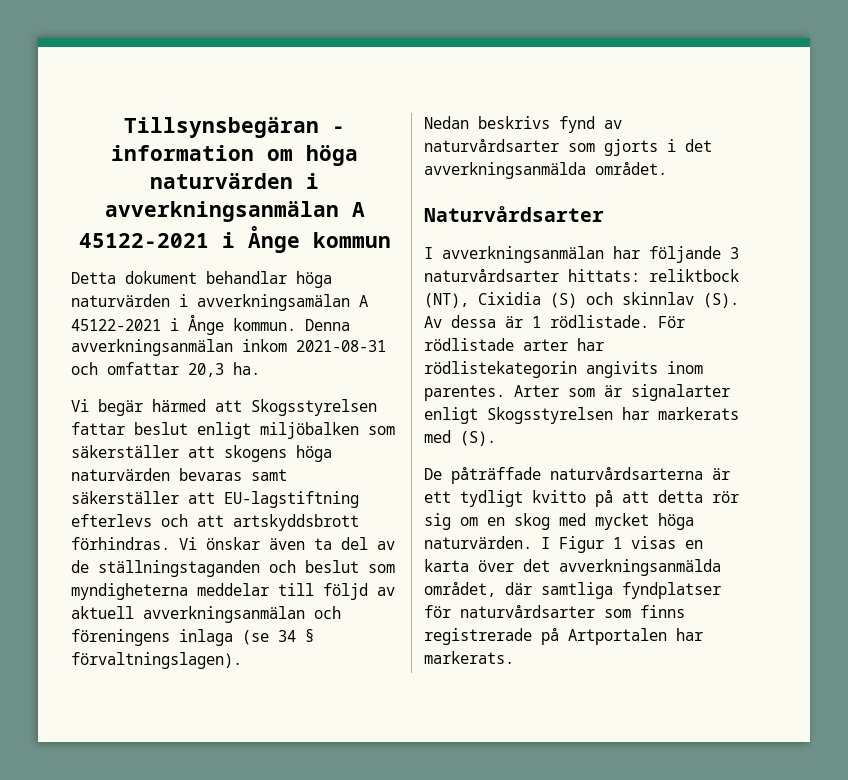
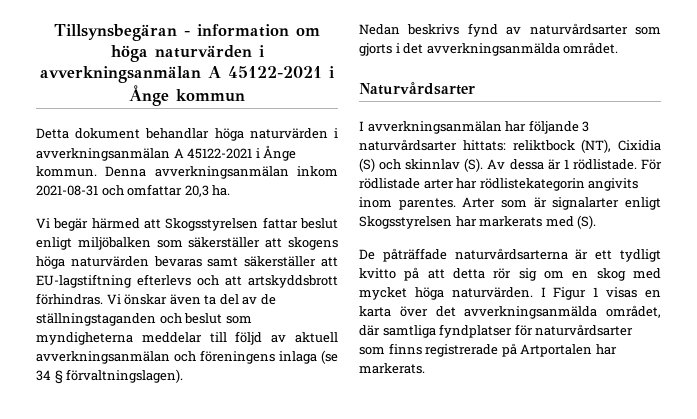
- Detta dokument behandlar höga naturvärden i avverkningsamälan A 45122-2021 i Ånge kommun.
+ Detta dokument behandlar höga naturvärden i avverkningsanmälan A 45122-2021 i Ånge kommun.

